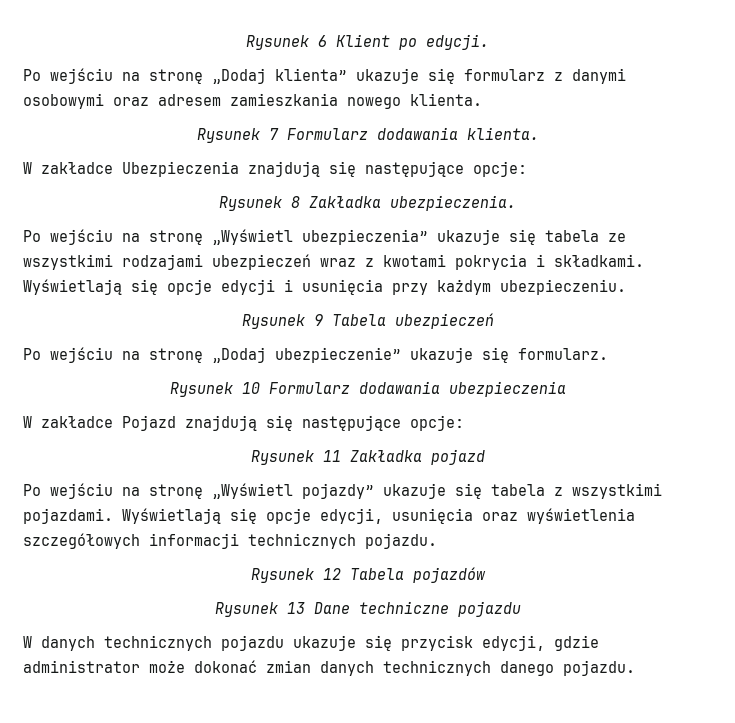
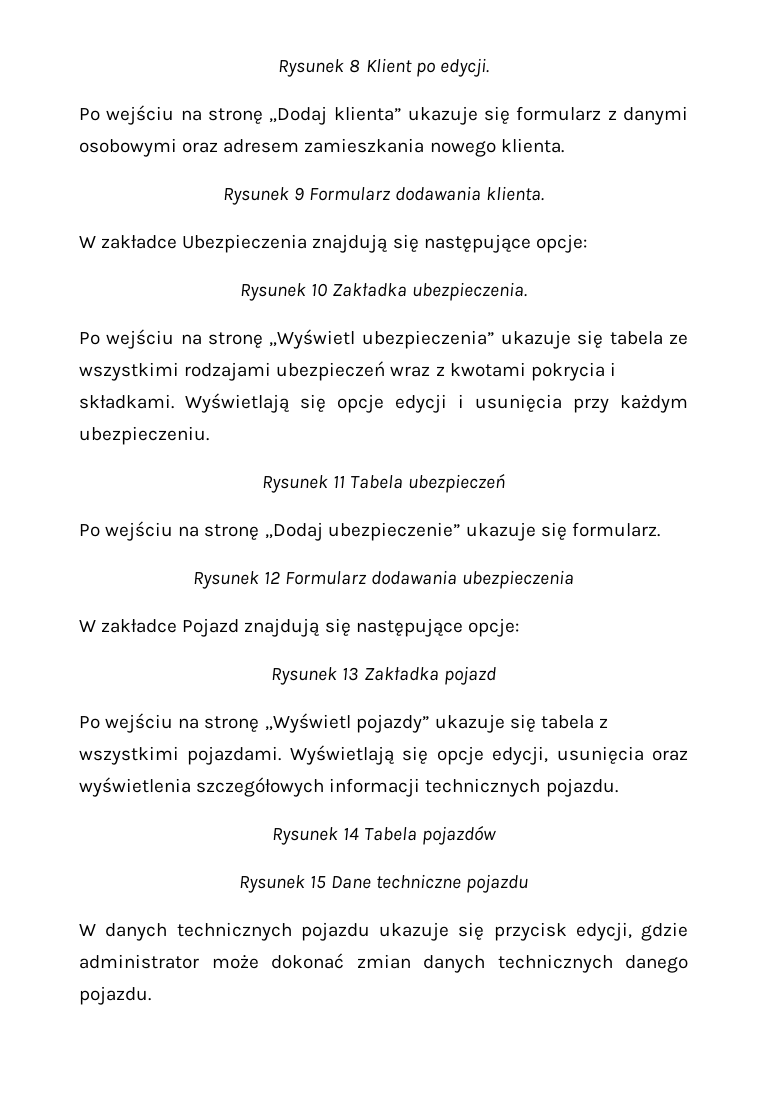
- Rysunek 6 Klient po edycji.
+ Rysunek 8 Klient po edycji.
- Rysunek 7 Formularz dodawania klienta.
+ Rysunek 9 Formularz dodawania klienta.
- Rysunek 8 Zakładka ubezpieczenia.
+ Rysunek 10 Zakładka ubezpieczenia.
- Rysunek 9 Tabela ubezpieczeń
+ Rysunek 11 Tabela ubezpieczeń
- Rysunek 10 Formularz dodawania ubezpieczenia
+ Rysunek 12 Formularz dodawania ubezpieczenia
- Rysunek 11 Zakładka pojazd
+ Rysunek 13 Zakładka pojazd
- Rysunek 12 Tabela pojazdów
+ Rysunek 14 Tabela pojazdów
- Rysunek 13 Dane techniczne pojazdu
+ Rysunek 15 Dane techniczne pojazdu

